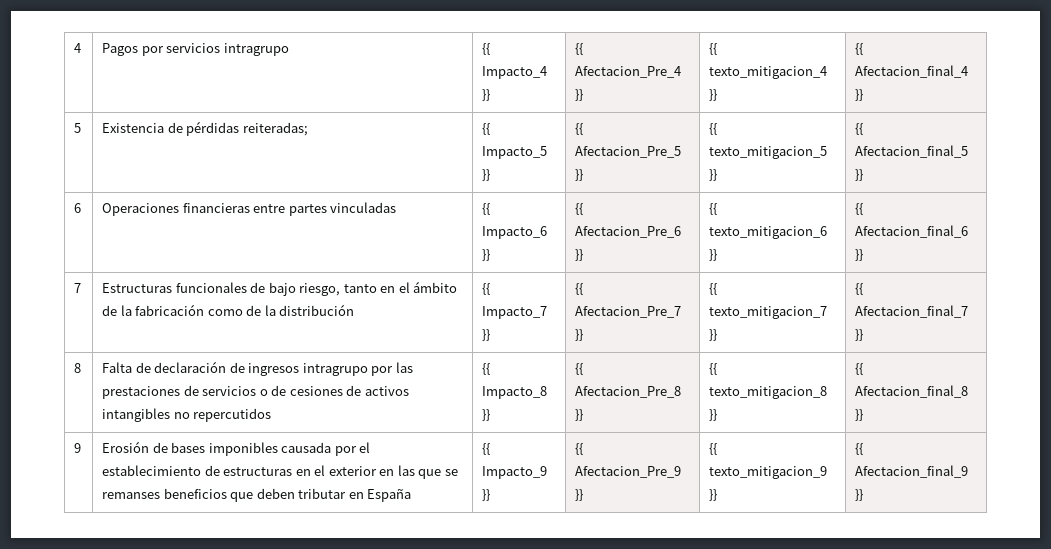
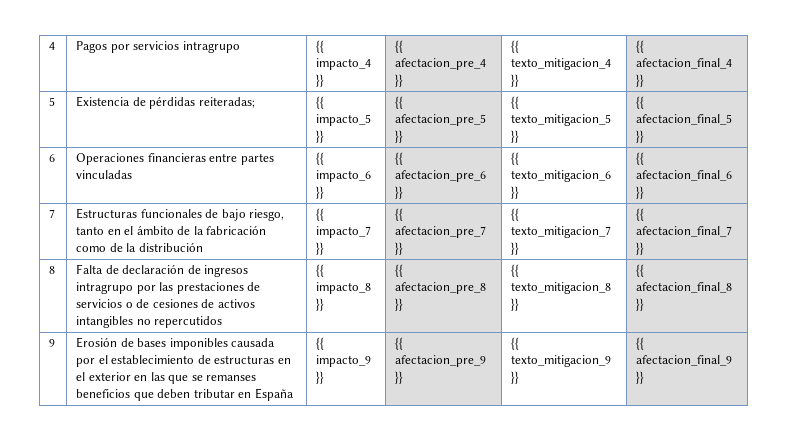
- 4 | Pagos por servicios intragrupo | {{ Impacto_4 }} | {{ Afectacion_Pre_4 }} | {{ texto_mitigacion_4 }} | {{ Afectacion_final_4 }}
+ 4 | Pagos por servicios intragrupo | {{ impacto_4 }} | {{ afectacion_pre_4 }} | {{ texto_mitigacion_4 }} | {{ afectacion_final_4 }}
- 5 | Existencia de pérdidas reiteradas; | {{ Impacto_5 }} | {{ Afectacion_Pre_5 }} | {{ texto_mitigacion_5 }} | {{ Afectacion_final_5 }}
+ 5 | Existencia de pérdidas reiteradas; | {{ impacto_5 }} | {{ afectacion_pre_5 }} | {{ texto_mitigacion_5 }} | {{ afectacion_final_5 }}
- 6 | Operaciones financieras entre partes vinculadas | {{ Impacto_6 }} | {{ Afectacion_Pre_6 }} | {{ texto_mitigacion_6 }} | {{ Afectacion_final_6 }}
+ 6 | Operaciones financieras entre partes vinculadas | {{ impacto_6 }} | {{ afectacion_pre_6 }} | {{ texto_mitigacion_6 }} | {{ afectacion_final_6 }}
- 7 | Estructuras funcionales de bajo riesgo, tanto en el ámbito de la fabricación como de la distribución | {{ Impacto_7 }} | {{ Afectacion_Pre_7 }} | {{ texto_mitigacion_7 }} | {{ Afectacion_final_7 }}
+ 7 | Estructuras funcionales de bajo riesgo, tanto en el ámbito de la fabricación como de la distribución | {{ impacto_7 }} | {{ afectacion_pre_7 }} | {{ texto_mitigacion_7 }} | {{ afectacion_final_7 }}
- 8 | Falta de declaración de ingresos intragrupo por las prestaciones de servicios o de cesiones de activos intangibles no repercutidos | {{ Impacto_8 }} | {{ Afectacion_Pre_8 }} | {{ texto_mitigacion_8 }} | {{ Afectacion_final_8 }}
+ 8 | Falta de declaración de ingresos intragrupo por las prestaciones de servicios o de cesiones de activos intangibles no repercutidos | {{ impacto_8 }} | {{ afectacion_pre_8 }} | {{ texto_mitigacion_8 }} | {{ afectacion_final_8 }}
- 9 | Erosión de bases imponibles causada por el establecimiento de estructuras en el exterior en las que se remanses beneficios que deben tributar en España | {{ Impacto_9 }} | {{ Afectacion_Pre_9 }} | {{ texto_mitigacion_9 }} | {{ Afectacion_final_9 }}
+ 9 | Erosión de bases imponibles causada por el establecimiento de estructuras en el exterior en las que se remanses beneficios que deben tributar en España | {{ impacto_9 }} | {{ afectacion_pre_9 }} | {{ texto_mitigacion_9 }} | {{ afectacion_final_9 }}

